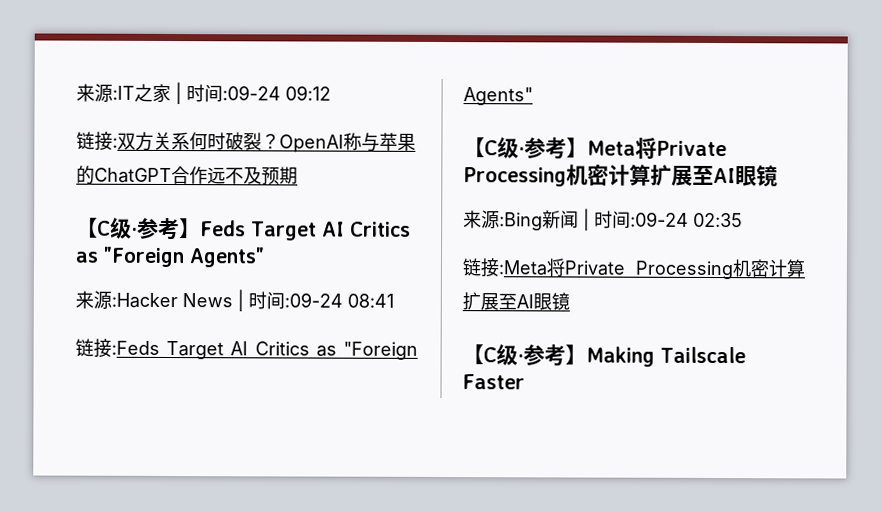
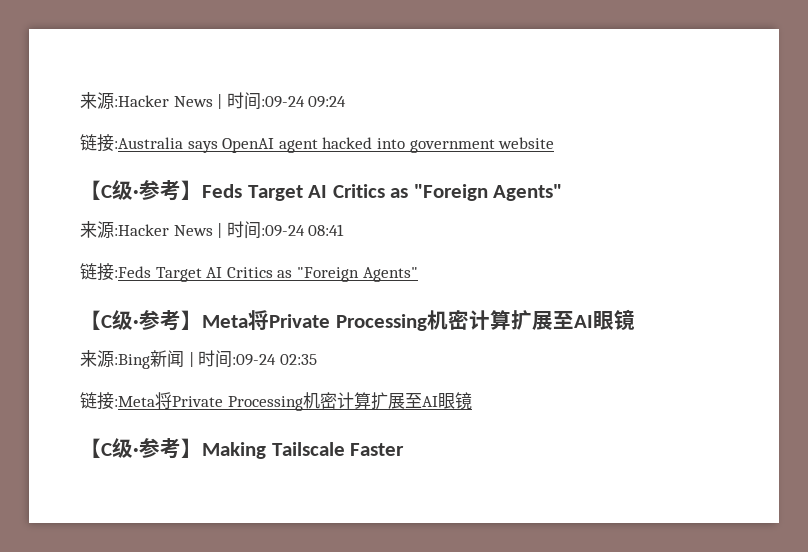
- 来源:IT之家 | 时间:09-24 09:12
- 链接:双方关系何时破裂？OpenAI称与苹果的ChatGPT合作远不及预期
+ 来源:Hacker News | 时间:09-24 09:24
+ 链接:Australia says OpenAI agent hacked into government website

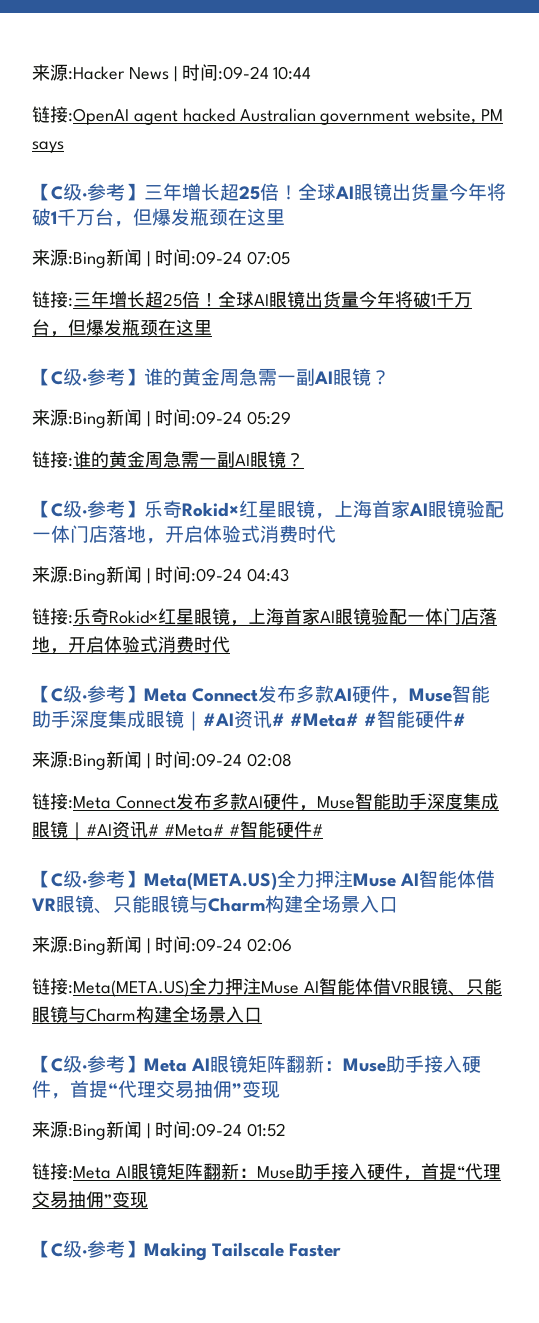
- 来源:Hacker News | 时间:09-24 09:24
- 链接:Australia says OpenAI agent hacked into government website
- 【C级·参考】Feds Target AI Critics as "Foreign Agents"
- 来源:Hacker News | 时间:09-24 08:41
- 链接:Feds Target AI Critics as "Foreign Agents"
- 【C级·参考】Meta将Private Processing机密计算扩展至AI眼镜
- 来源:Bing新闻 | 时间:09-24 02:35
- 链接:Meta将Private Processing机密计算扩展至AI眼镜
+ 来源:Hacker News | 时间:09-24 10:44
+ 链接:OpenAI agent hacked Australian government website, PM says
+ 【C级·参考】三年增长超25倍！全球AI眼镜出货量今年将破1千万台，但爆发瓶颈在这里
+ 来源:Bing新闻 | 时间:09-24 07:05
+ 链接:三年增长超25倍！全球AI眼镜出货量今年将破1千万台，但爆发瓶颈在这里
+ 【C级·参考】谁的黄金周急需一副AI眼镜？
+ 来源:Bing新闻 | 时间:09-24 05:29
+ 链接:谁的黄金周急需一副AI眼镜？
+ 【C级·参考】乐奇Rokid×红星眼镜，上海首家AI眼镜验配一体门店落地，开启体验式消费时代
+ 来源:Bing新闻 | 时间:09-24 04:43
+ 链接:乐奇Rokid×红星眼镜，上海首家AI眼镜验配一体门店落地，开启体验式消费时代
+ 【C级·参考】Meta Connect发布多款AI硬件，Muse智能助手深度集成眼镜｜#AI资讯# #Meta# #智能硬件#
+ 来源:Bing新闻 | 时间:09-24 02:08
+ 链接:Meta Connect发布多款AI硬件，Muse智能助手深度集成眼镜｜#AI资讯# #Meta# #智能硬件#
+ 【C级·参考】Meta(META.US)全力押注Muse AI智能体借VR眼镜、只能眼镜与Charm构建全场景入口
+ 来源:Bing新闻 | 时间:09-24 02:06
+ 链接:Meta(META.US)全力押注Muse AI智能体借VR眼镜、只能眼镜与Charm构建全场景入口
+ 【C级·参考】Meta AI眼镜矩阵翻新：Muse助手接入硬件，首提“代理交易抽佣”变现
+ 来源:Bing新闻 | 时间:09-24 01:52
+ 链接:Meta AI眼镜矩阵翻新：Muse助手接入硬件，首提“代理交易抽佣”变现

